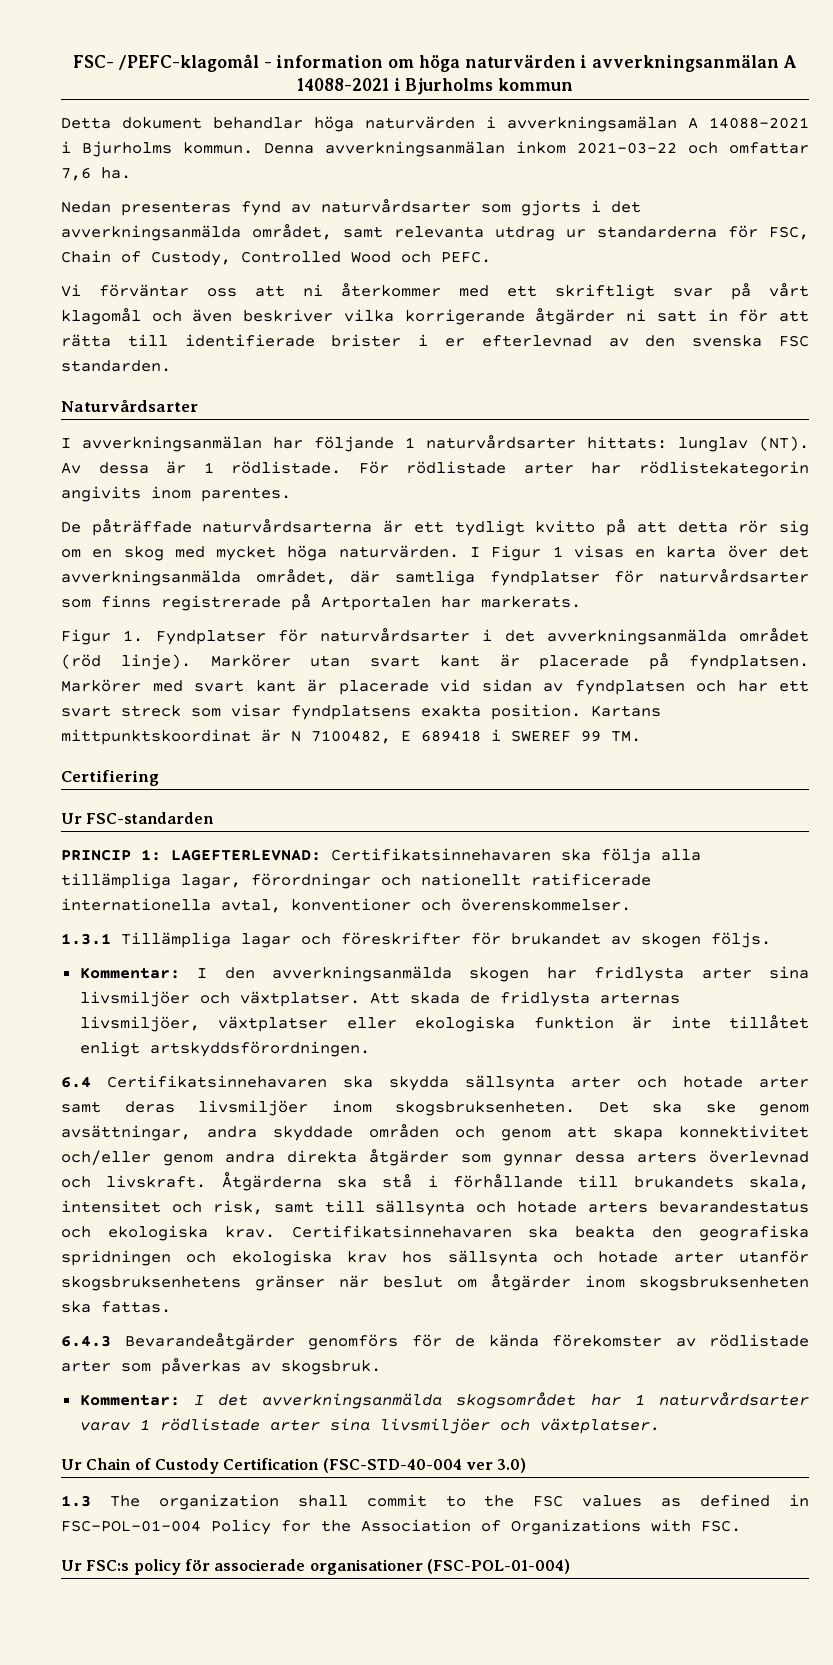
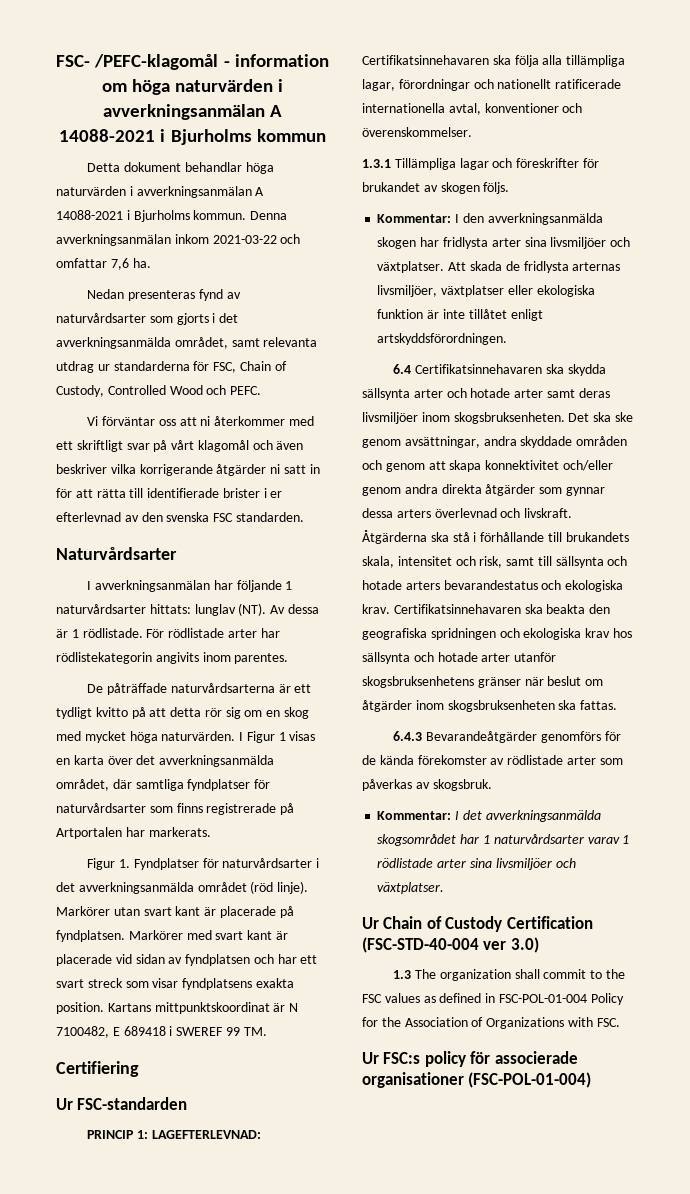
- Detta dokument behandlar höga naturvärden i avverkningsamälan A 14088-2021 i Bjurholms kommun.
+ Detta dokument behandlar höga naturvärden i avverkningsanmälan A 14088-2021 i Bjurholms kommun.

